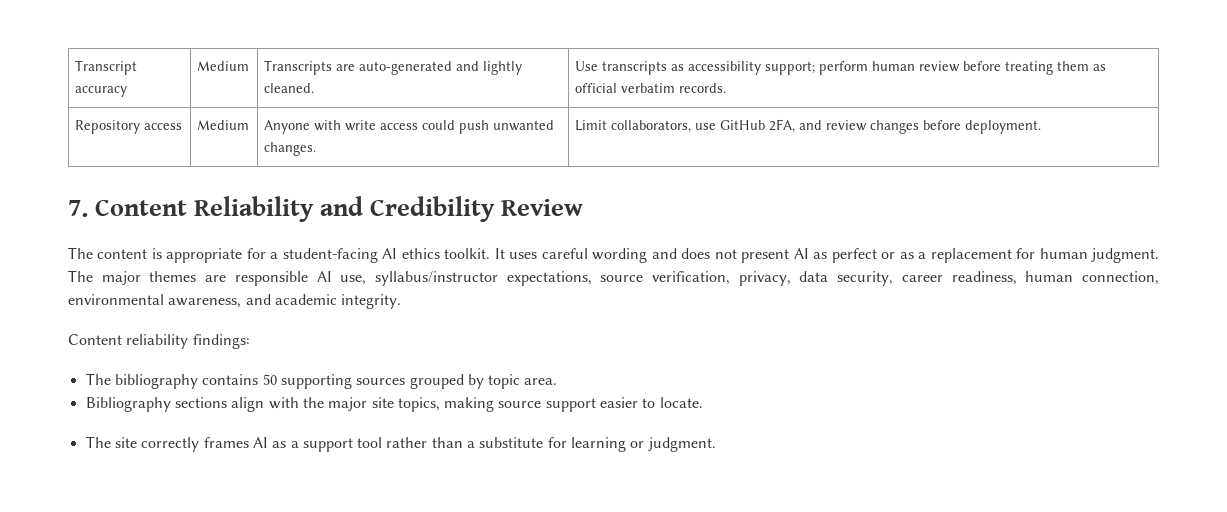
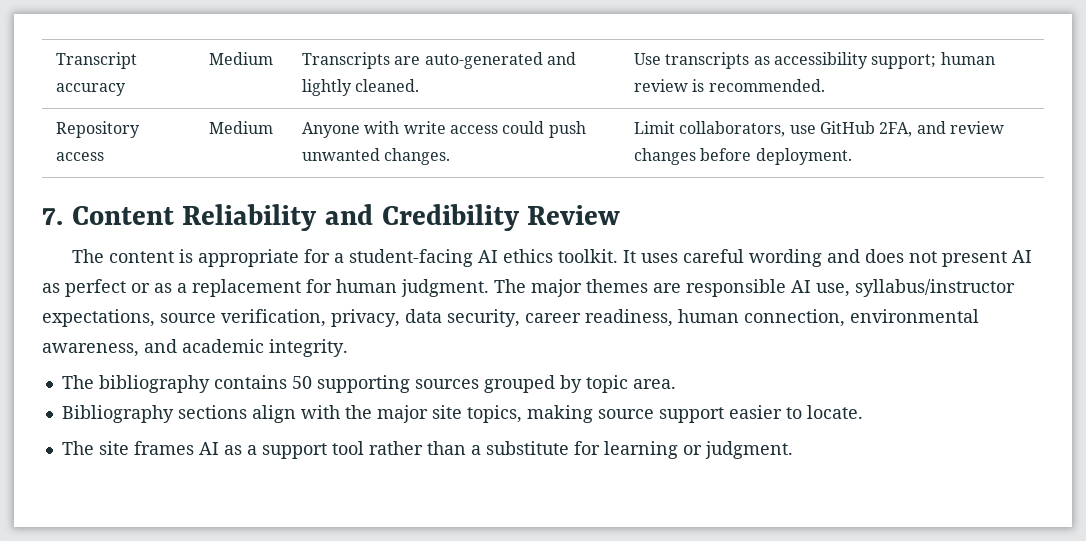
- Transcript accuracy | Medium | Transcripts are auto-generated and lightly cleaned. | Use transcripts as accessibility support; perform human review before treating them as official verbatim records.
+ Transcript accuracy | Medium | Transcripts are auto-generated and lightly cleaned. | Use transcripts as accessibility support; human review is recommended.
- Content reliability findings:
- The site correctly frames AI as a support tool rather than a substitute for learning or judgment.
+ The site frames AI as a support tool rather than a substitute for learning or judgment.

